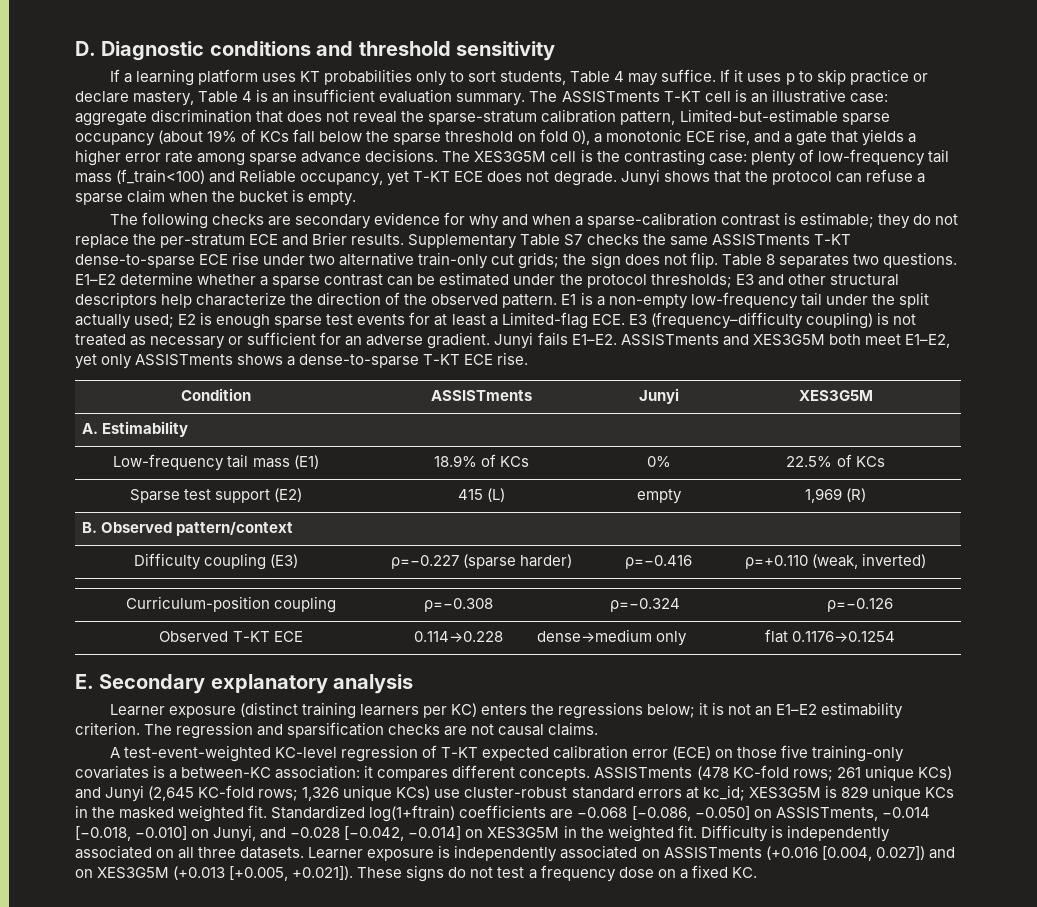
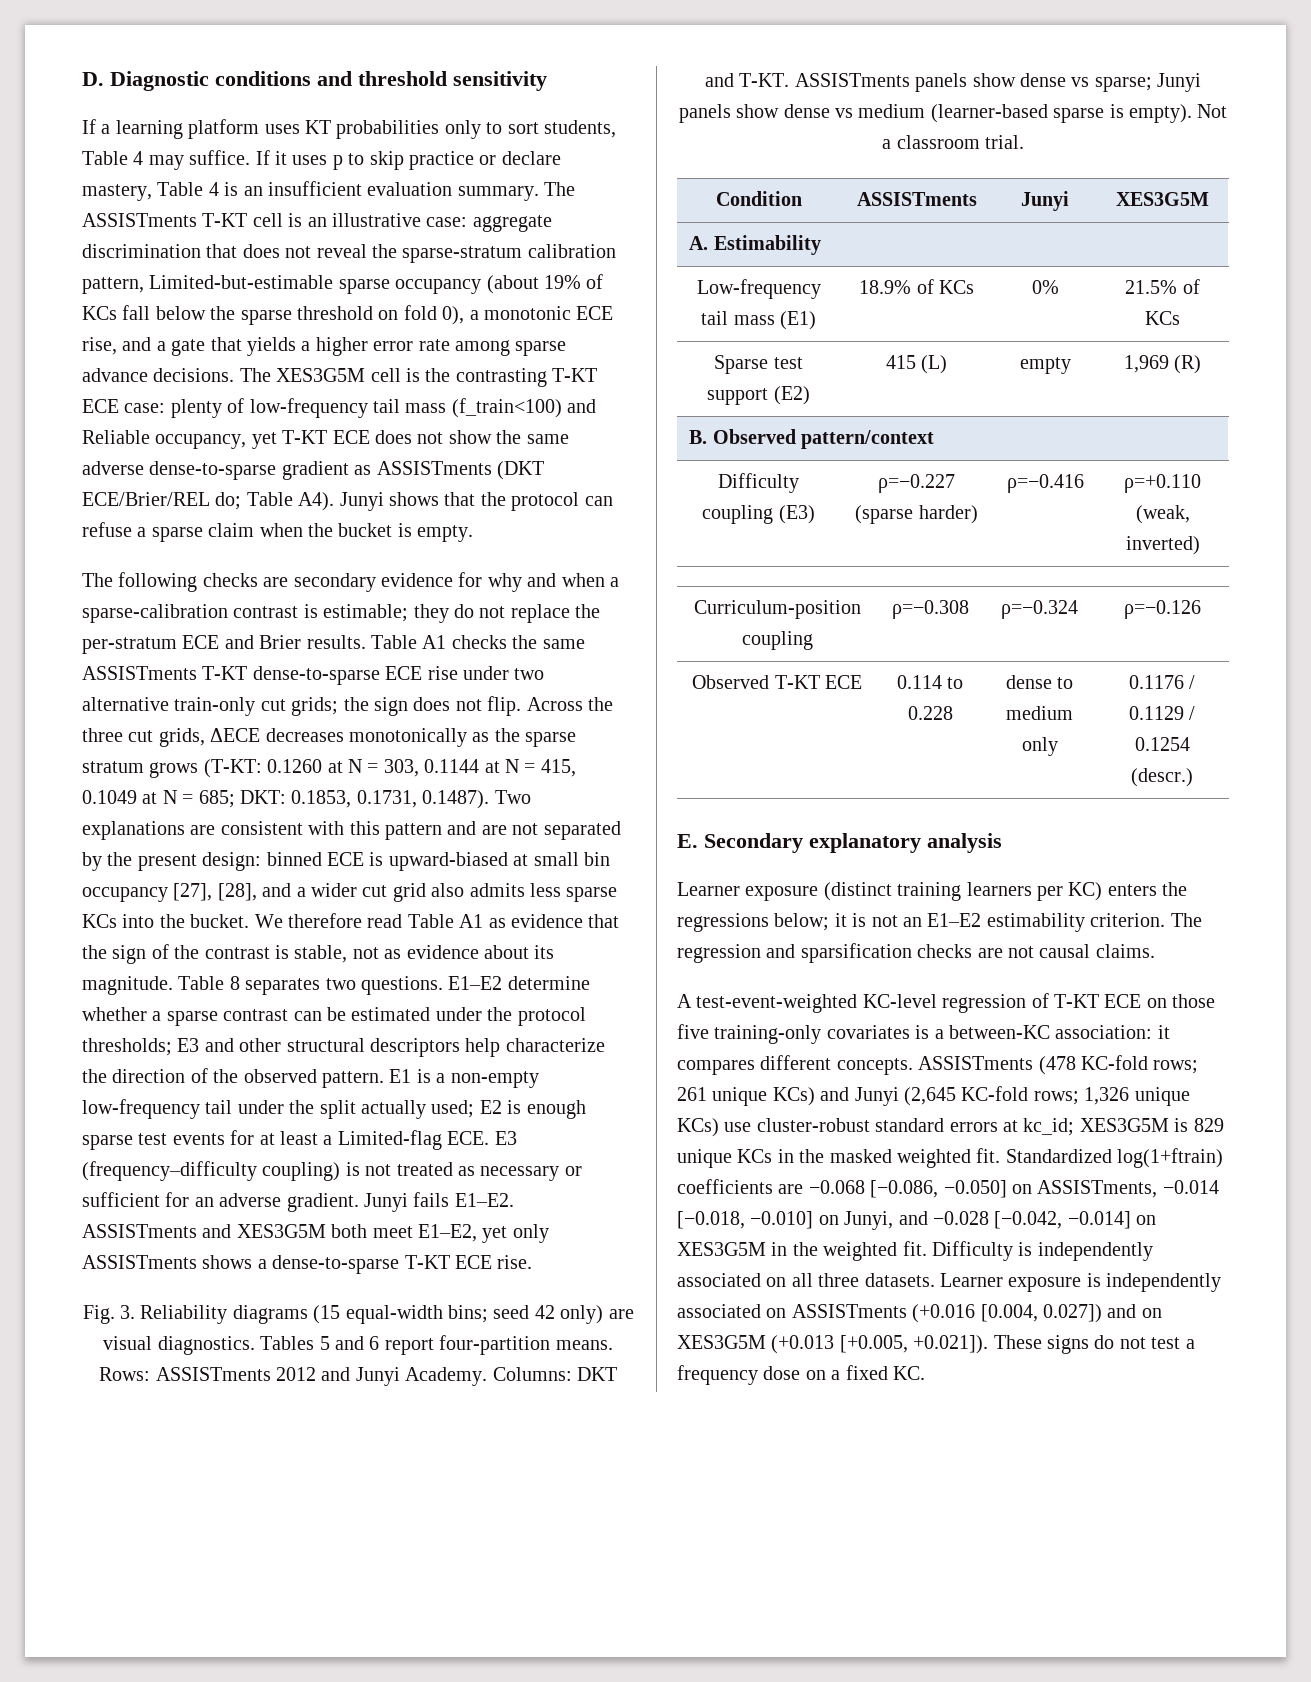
- The XES3G5M cell is the contrasting case: plenty of low-frequency tail mass (f_train<100) and Reliable occupancy, yet T-KT ECE does not degrade. Junyi shows that the protocol can refuse a sparse claim when the bucket is empty.
+ The XES3G5M cell is the contrasting T-KT ECE case: plenty of low-frequency tail mass (f_train<100) and Reliable occupancy, yet T-KT ECE does not show the same adverse dense-to-sparse gradient as ASSISTments (DKT ECE/Brier/REL do; Table A4). Junyi shows that the protocol can refuse a sparse claim when the bucket is empty.
- Supplementary Table S7 checks the same ASSISTments T-KT dense-to-sparse ECE rise under two alternative train-only cut grids; the sign does not flip.
+ Table A1 checks the same ASSISTments T-KT dense-to-sparse ECE rise under two alternative train-only cut grids; the sign does not flip.
+ Across the three cut grids, ΔECE decreases monotonically as the sparse stratum grows (T-KT: 0.1260 at N = 303, 0.1144 at N = 415, 0.1049 at N = 685; DKT: 0.1853, 0.1731, 0.1487). Two explanations are consistent with this pattern and are not separated by the present design: binned ECE is upward-biased at small bin occupancy [27], [28], and a wider cut grid also admits less sparse KCs into the bucket. We therefore read Table A1 as evidence that the sign of the contrast is stable, not as evidence about its magnitude.
+ Fig. 3. Reliability diagrams (15 equal-width bins; seed 42 only) are visual diagnostics. Tables 5 and 6 report four-partition means. Rows: ASSISTments 2012 and Junyi Academy. Columns: DKT and T-KT. ASSISTments panels show dense vs sparse; Junyi panels show dense vs medium (learner-based sparse is empty). Not a classroom trial.
- Low-frequency tail mass (E1) | 18.9% of KCs | 0% | 22.5% of KCs
+ Low-frequency tail mass (E1) | 18.9% of KCs | 0% | 21.5% of KCs
- Observed T-KT ECE | 0.114→0.228 | dense→medium only | flat 0.1176→0.1254
+ Observed T-KT ECE | 0.114 to 0.228 | dense to medium only | 0.1176 / 0.1129 / 0.1254 (descr.)
- A test-event-weighted KC-level regression of T-KT expected calibration error (ECE) on those five training-only covariates is a between-KC association: it compares different concepts.
+ A test-event-weighted KC-level regression of T-KT ECE on those five training-only covariates is a between-KC association: it compares different concepts.

